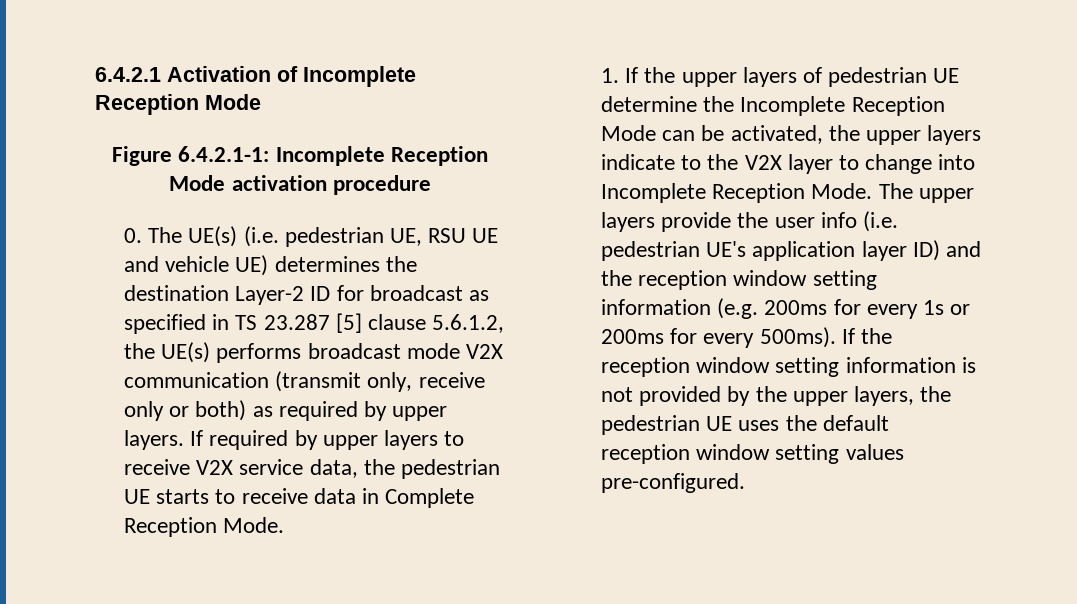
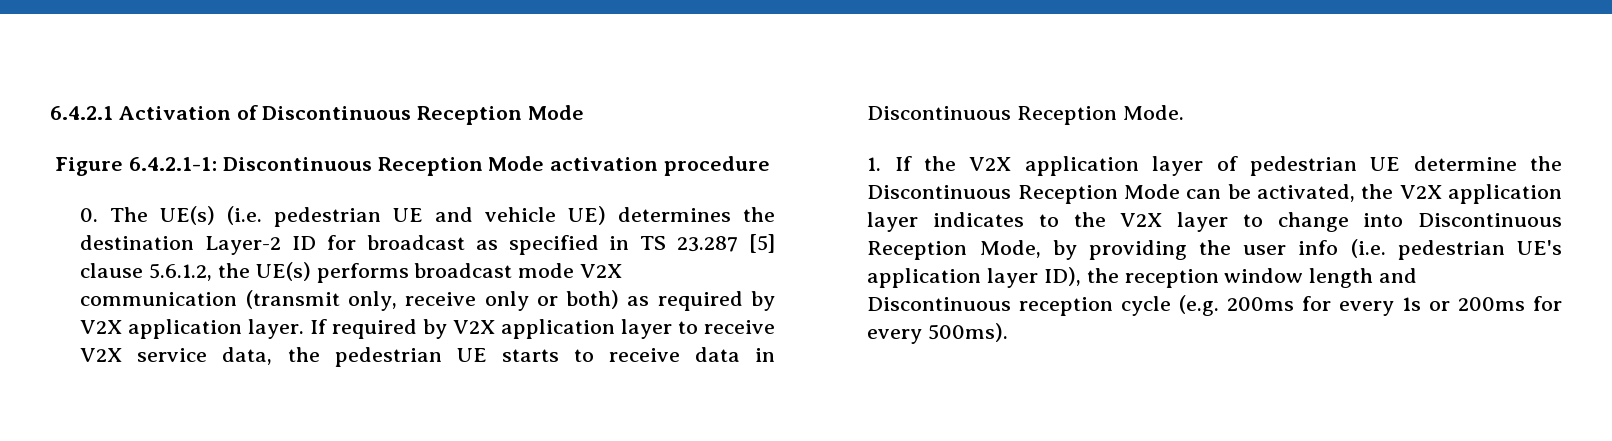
- 6.4.2.1 Activation of Incomplete Reception Mode
+ 6.4.2.1 Activation of Discontinuous Reception Mode
- Figure 6.4.2.1-1: Incomplete Reception Mode activation procedure
+ Figure 6.4.2.1-1: Discontinuous Reception Mode activation procedure
- 0. The UE(s) (i.e. pedestrian UE, RSU UE and vehicle UE) determines the destination Layer-2 ID for broadcast as specified in TS 23.287 [5] clause 5.6.1.2, the UE(s) performs broadcast mode V2X communication (transmit only, receive only or both) as required by upper layers. If required by upper layers to receive V2X service data, the pedestrian UE starts to receive data in Complete Reception Mode.
+ 0. The UE(s) (i.e. pedestrian UE and vehicle UE) determines the destination Layer-2 ID for broadcast as specified in TS 23.287 [5] clause 5.6.1.2, the UE(s) performs broadcast mode V2X communication (transmit only, receive only or both) as required by V2X application layer. If required by V2X application layer to receive V2X service data, the pedestrian UE starts to receive data in Discontinuous Reception Mode.
- 1. If the upper layers of pedestrian UE determine the Incomplete Reception Mode can be activated, the upper layers indicate to the V2X layer to change into Incomplete Reception Mode. The upper layers provide the user info (i.e. pedestrian UE's application layer ID) and the reception window setting information (e.g. 200ms for every 1s or 200ms for every 500ms). If the reception window setting information is not provided by the upper layers, the pedestrian UE uses the default reception window setting values pre-configured.
+ 1. If the V2X application layer of pedestrian UE determine the Discontinuous Reception Mode can be activated, the V2X application layer indicates to the V2X layer to change into Discontinuous Reception Mode, by providing the user info (i.e. pedestrian UE's application layer ID), the reception window length and Discontinuous reception cycle (e.g. 200ms for every 1s or 200ms for every 500ms).

